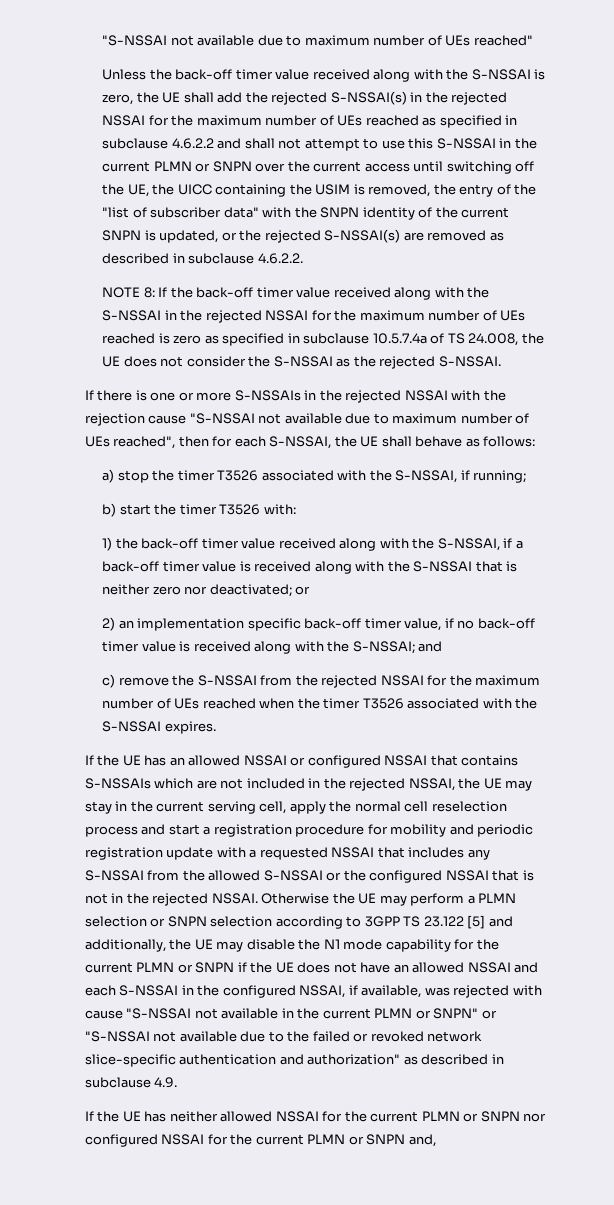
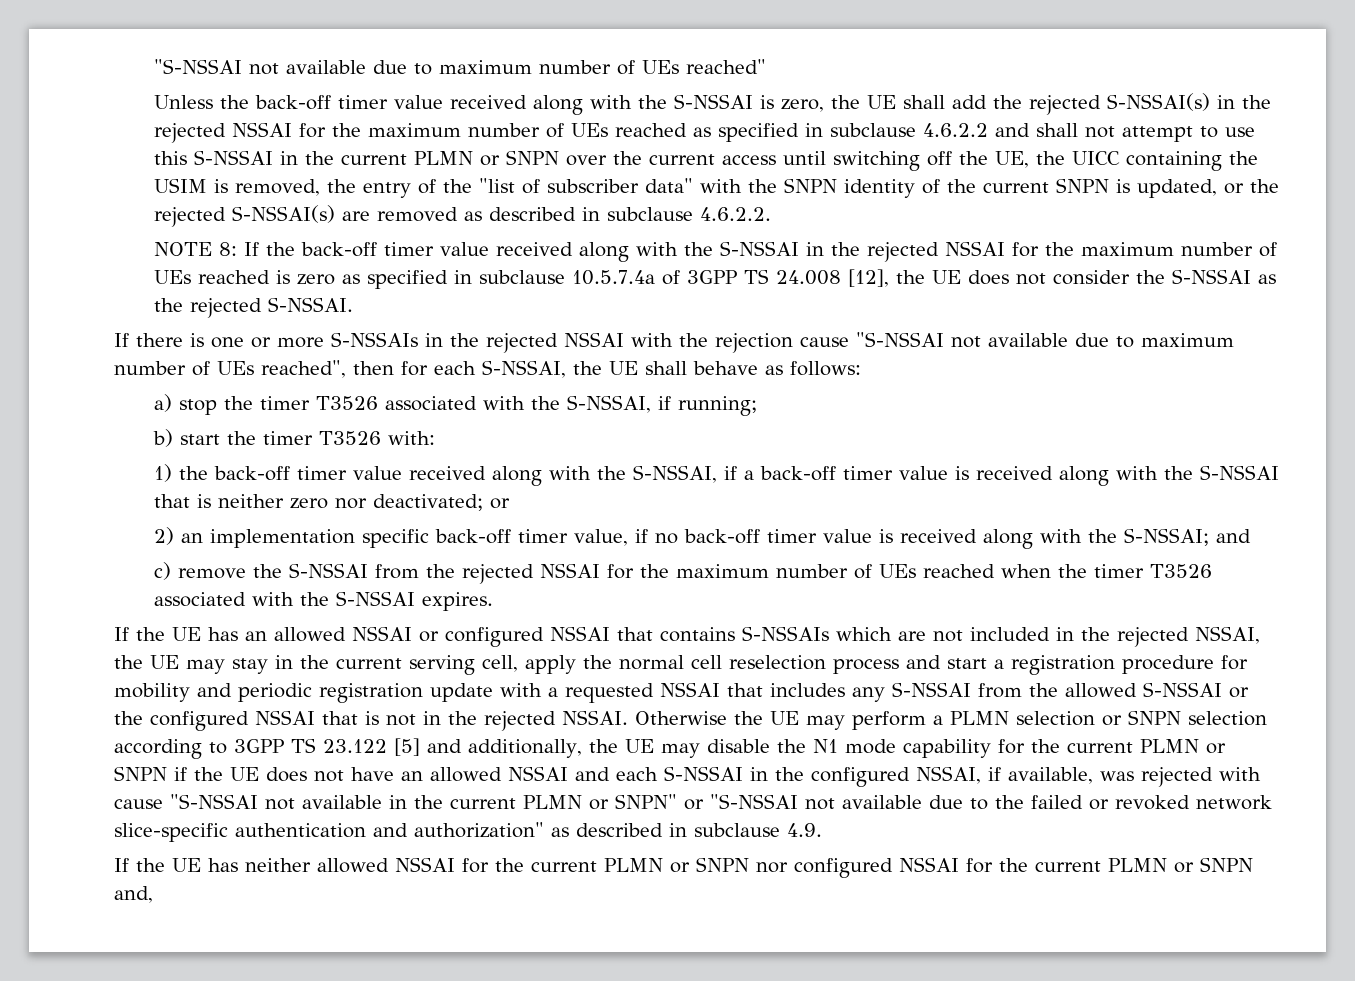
- NOTE 8: If the back-off timer value received along with the S-NSSAI in the rejected NSSAI for the maximum number of UEs reached is zero as specified in subclause 10.5.7.4a of TS 24.008, the UE does not consider the S-NSSAI as the rejected S-NSSAI.
+ NOTE 8: If the back-off timer value received along with the S-NSSAI in the rejected NSSAI for the maximum number of UEs reached is zero as specified in subclause 10.5.7.4a of 3GPP TS 24.008 [12], the UE does not consider the S-NSSAI as the rejected S-NSSAI.

